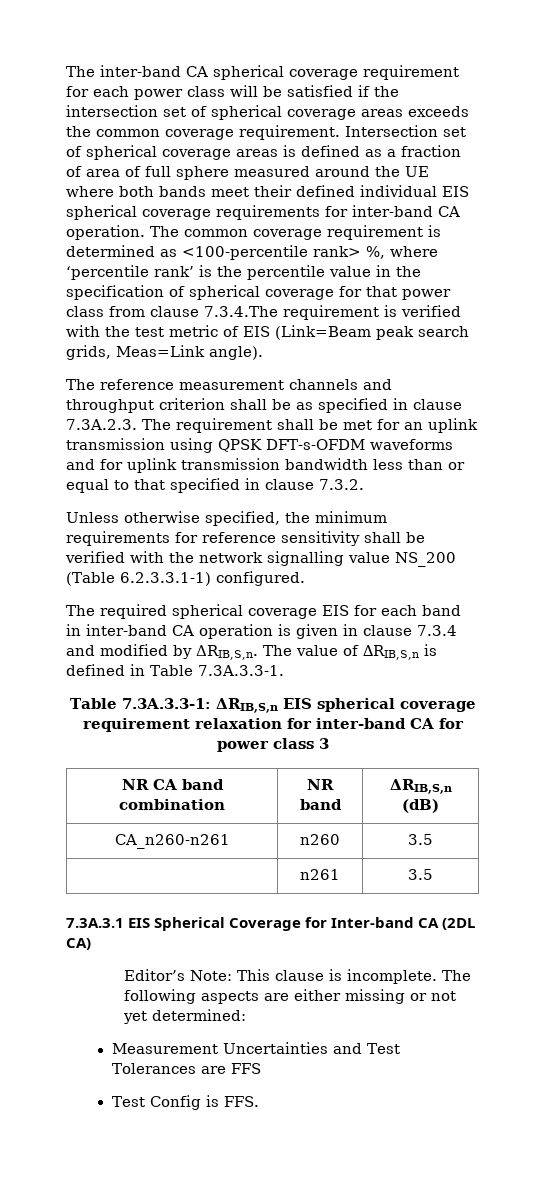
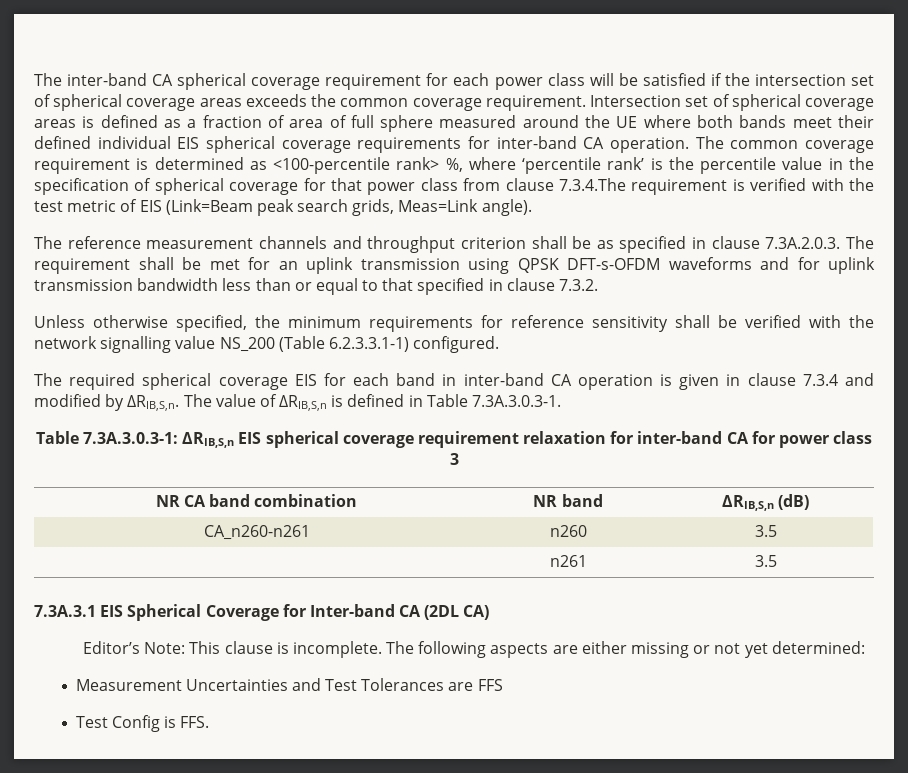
- The reference measurement channels and throughput criterion shall be as specified in clause 7.3A.2.3. The requirement shall be met for an uplink transmission using QPSK DFT-s-OFDM waveforms and for uplink transmission bandwidth less than or equal to that specified in clause 7.3.2.
+ The reference measurement channels and throughput criterion shall be as specified in clause 7.3A.2.0.3. The requirement shall be met for an uplink transmission using QPSK DFT-s-OFDM waveforms and for uplink transmission bandwidth less than or equal to that specified in clause 7.3.2.
- The value of ∆RIB,S,n is defined in Table 7.3A.3.3-1.
- Table 7.3A.3.3-1: ΔRIB,S,n EIS spherical coverage requirement relaxation for inter-band CA for power class 3
+ The value of ∆RIB,S,n is defined in Table 7.3A.3.0.3-1.
+ Table 7.3A.3.0.3-1: ΔRIB,S,n EIS spherical coverage requirement relaxation for inter-band CA for power class 3

